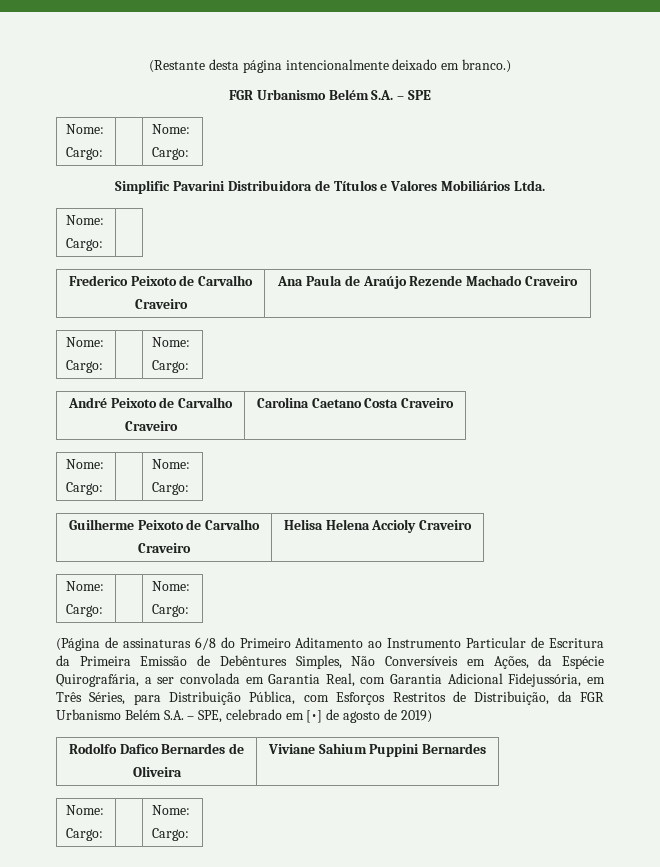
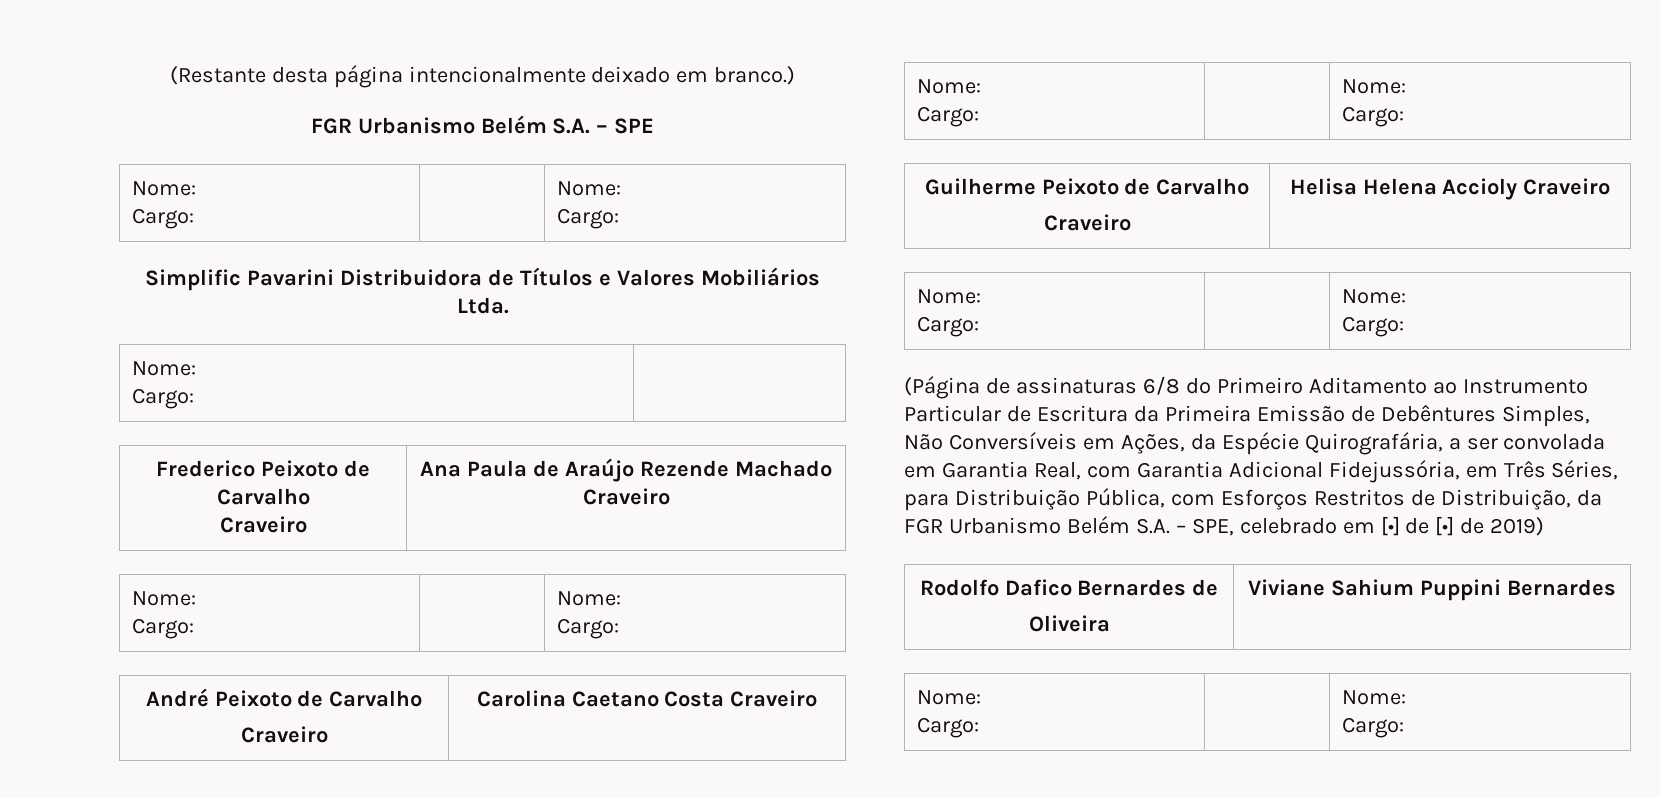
- (Página de assinaturas 6/8 do Primeiro Aditamento ao Instrumento Particular de Escritura da Primeira Emissão de Debêntures Simples, Não Conversíveis em Ações, da Espécie Quirografária, a ser convolada em Garantia Real, com Garantia Adicional Fidejussória, em Três Séries, para Distribuição Pública, com Esforços Restritos de Distribuição, da FGR Urbanismo Belém S.A. – SPE, celebrado em [•] de agosto de 2019)
+ (Página de assinaturas 6/8 do Primeiro Aditamento ao Instrumento Particular de Escritura da Primeira Emissão de Debêntures Simples, Não Conversíveis em Ações, da Espécie Quirografária, a ser convolada em Garantia Real, com Garantia Adicional Fidejussória, em Três Séries, para Distribuição Pública, com Esforços Restritos de Distribuição, da FGR Urbanismo Belém S.A. – SPE, celebrado em [•] de [•] de 2019)

